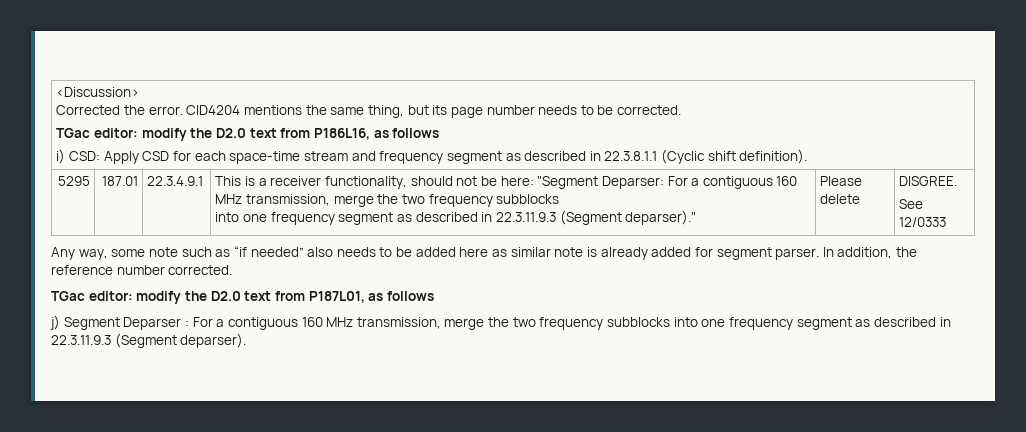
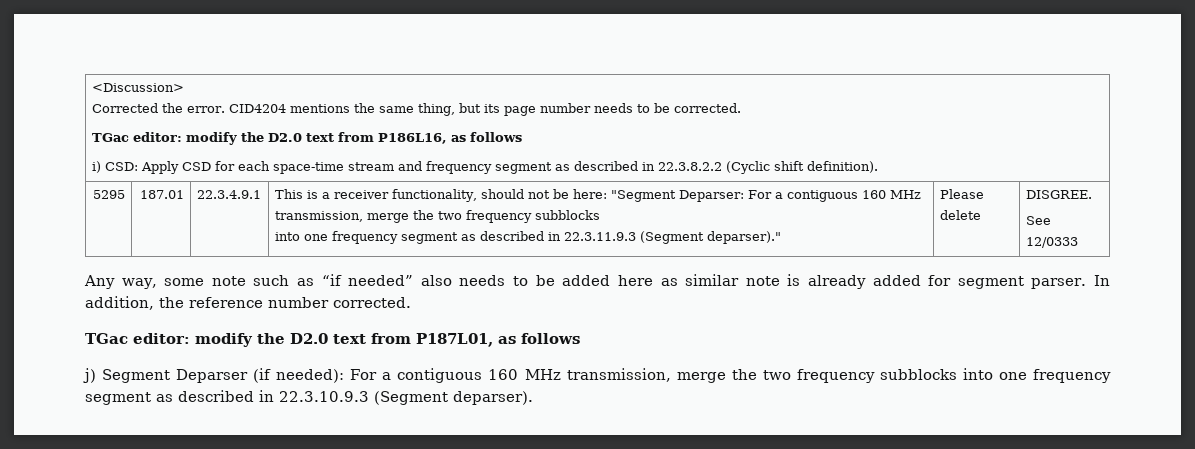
- i) CSD: Apply CSD for each space-time stream and frequency segment as described in 22.3.8.1.1 (Cyclic shift definition).
+ i) CSD: Apply CSD for each space-time stream and frequency segment as described in 22.3.8.2.2 (Cyclic shift definition).
- j) Segment Deparser : For a contiguous 160 MHz transmission, merge the two frequency subblocks into one frequency segment as described in 22.3.11.9.3 (Segment deparser).
+ j) Segment Deparser (if needed): For a contiguous 160 MHz transmission, merge the two frequency subblocks into one frequency segment as described in 22.3.10.9.3 (Segment deparser).

